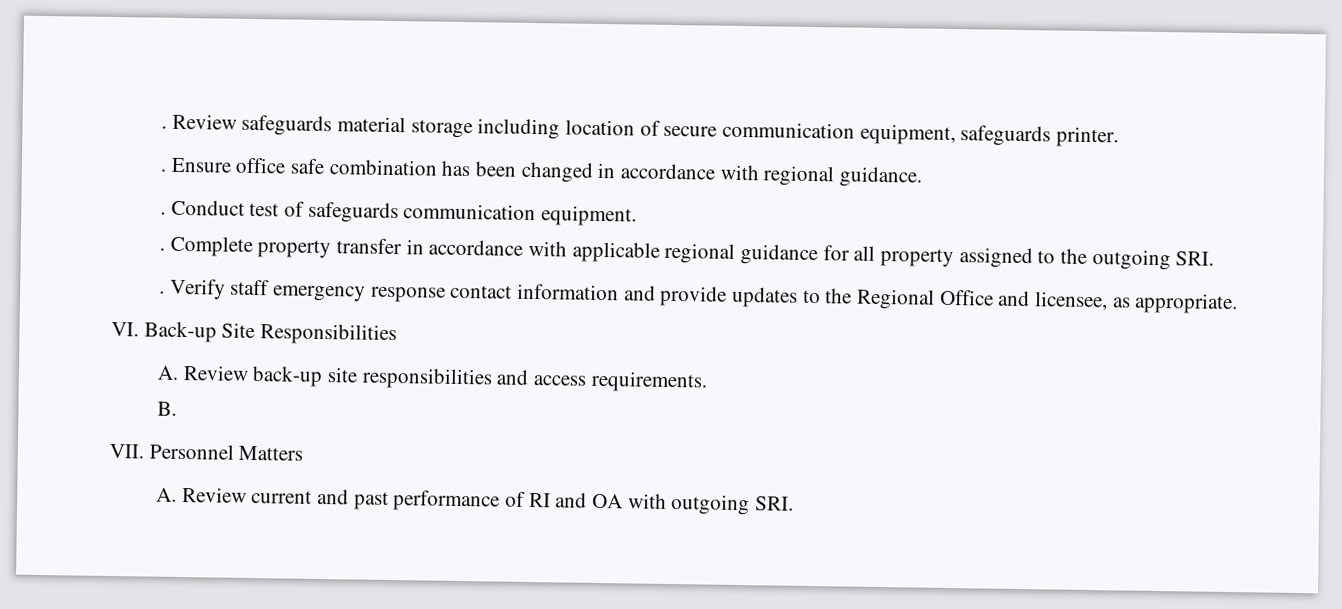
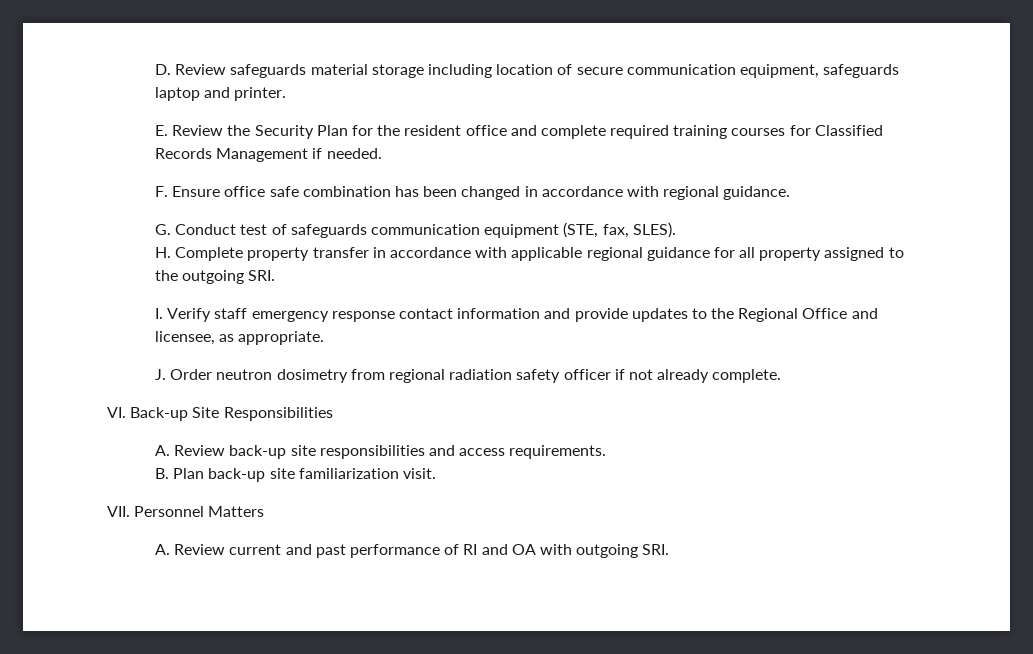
- . Review safeguards material storage including location of secure communication equipment, safeguards printer.
+ D. Review safeguards material storage including location of secure communication equipment, safeguards laptop and printer.
- . Ensure office safe combination has been changed in accordance with regional guidance.
+ E. Review the Security Plan for the resident office and complete required training courses for Classified Records Management if needed.
+ F. Ensure office safe combination has been changed in accordance with regional guidance.
- . Conduct test of safeguards communication equipment.
- . Complete property transfer in accordance with applicable regional guidance for all property assigned to the outgoing SRI.
+ G. Conduct test of safeguards communication equipment (STE, fax, SLES).
+ H. Complete property transfer in accordance with applicable regional guidance for all property assigned to the outgoing SRI.
- . Verify staff emergency response contact information and provide updates to the Regional Office and licensee, as appropriate.
+ I. Verify staff emergency response contact information and provide updates to the Regional Office and licensee, as appropriate.
+ J. Order neutron dosimetry from regional radiation safety officer if not already complete.
- B.
+ B. Plan back-up site familiarization visit.

